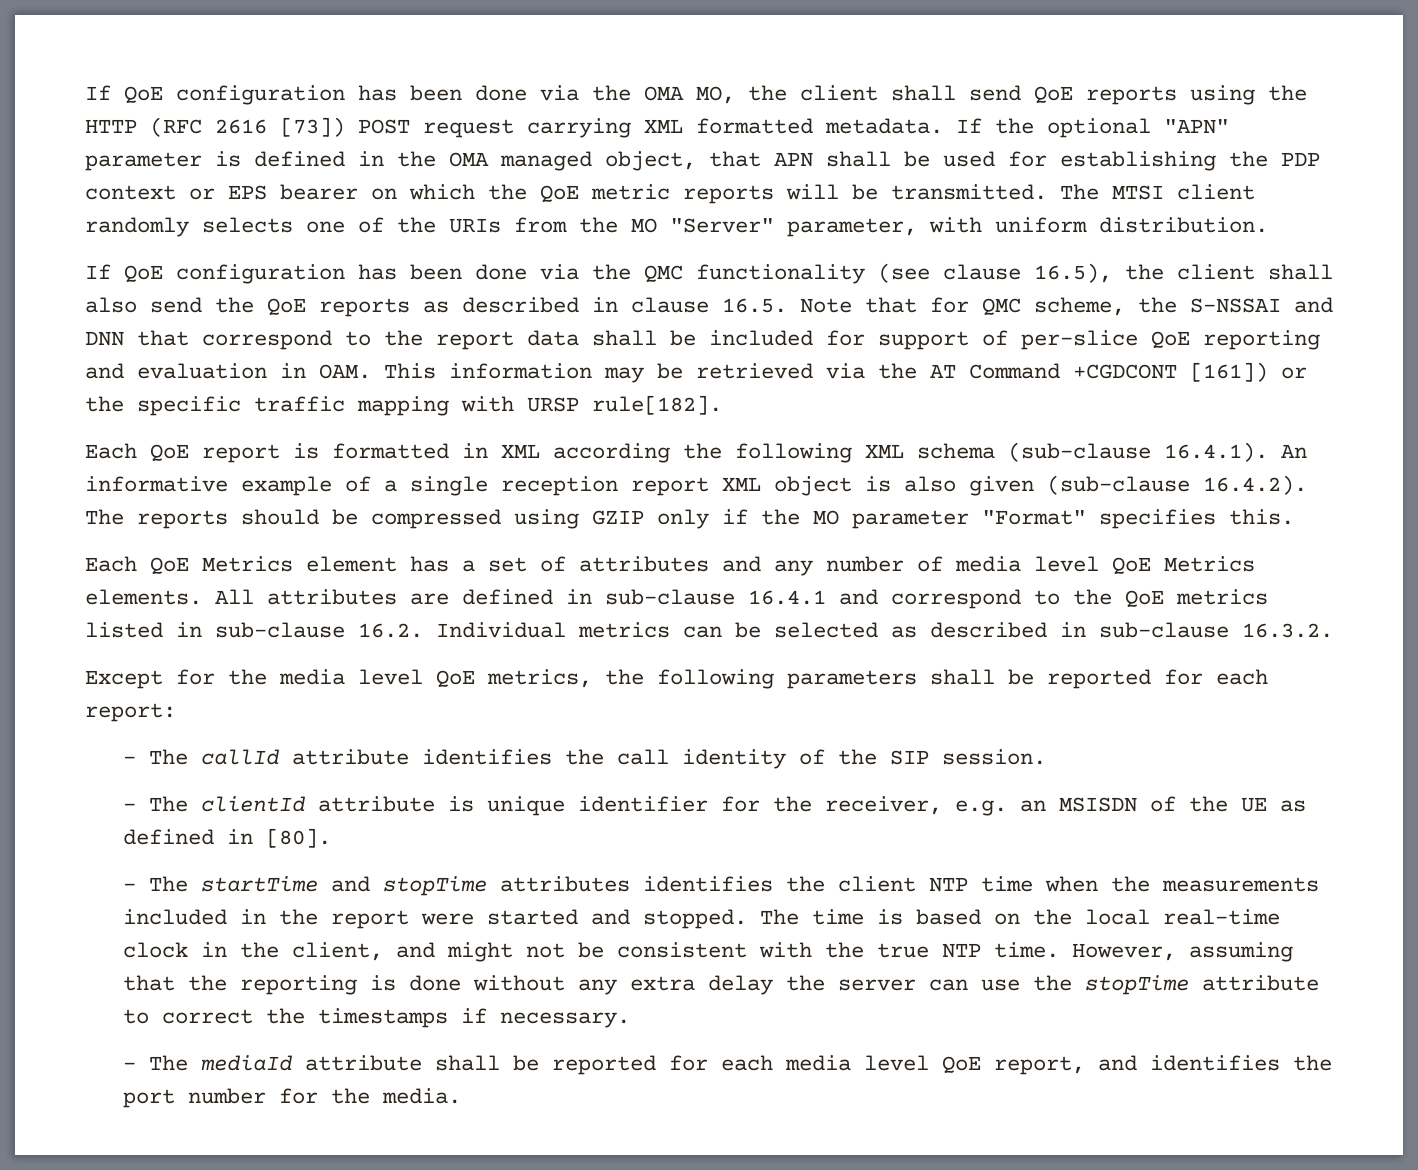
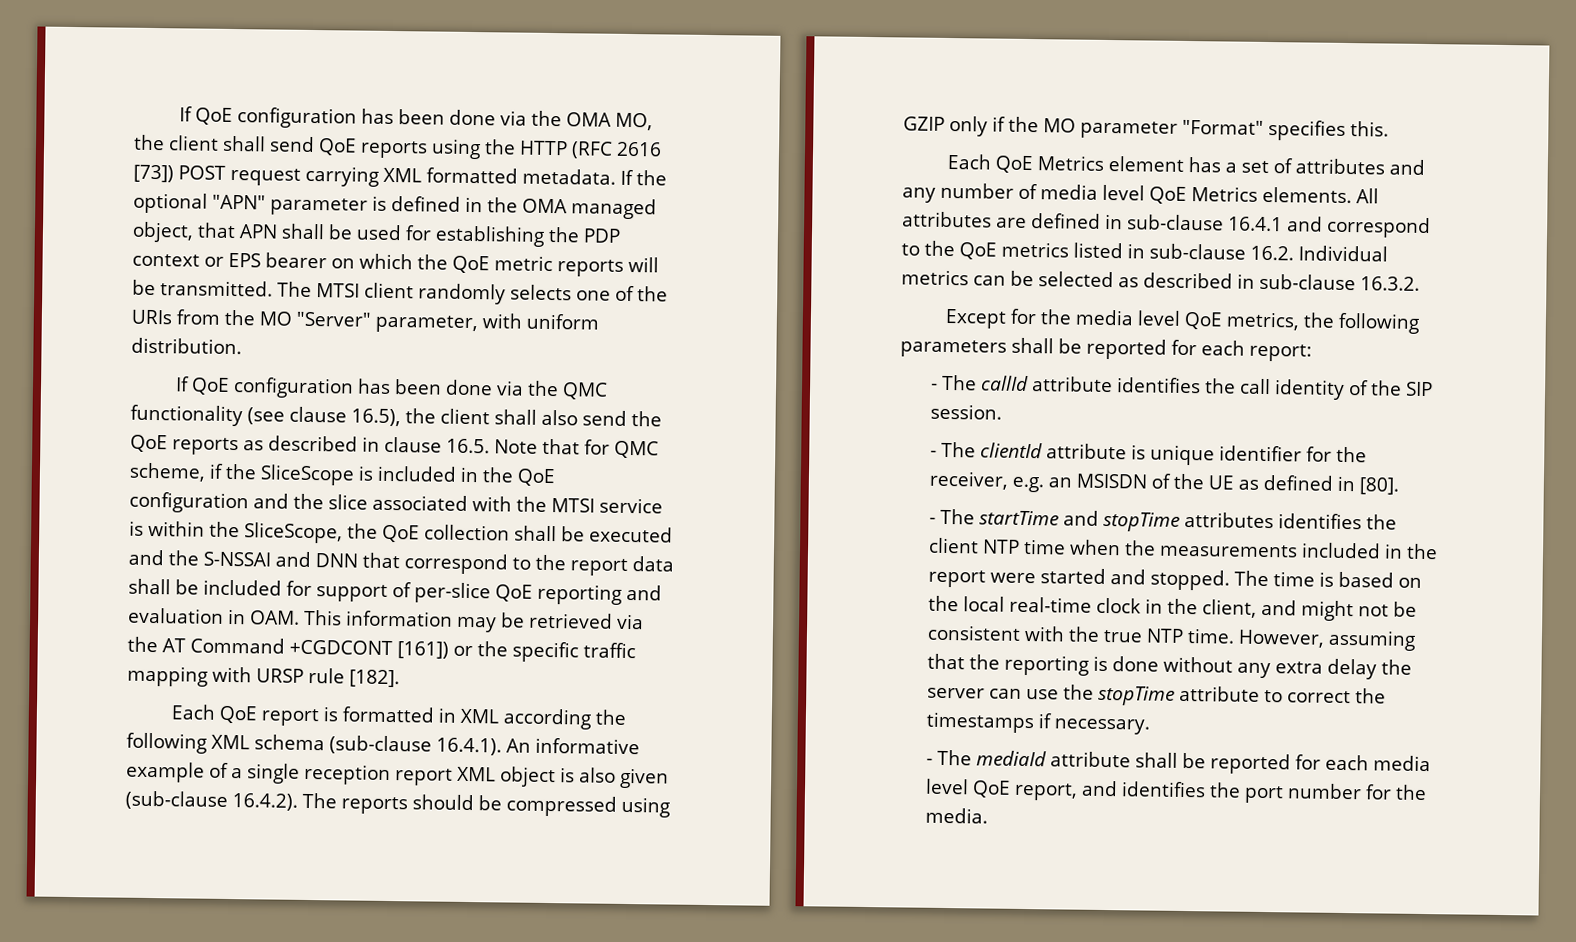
- If QoE configuration has been done via the QMC functionality (see clause 16.5), the client shall also send the QoE reports as described in clause 16.5. Note that for QMC scheme, the S-NSSAI and DNN that correspond to the report data shall be included for support of per-slice QoE reporting and evaluation in OAM. This information may be retrieved via the AT Command +CGDCONT [161]) or the specific traffic mapping with URSP rule[182].
+ If QoE configuration has been done via the QMC functionality (see clause 16.5), the client shall also send the QoE reports as described in clause 16.5. Note that for QMC scheme, if the SliceScope is included in the QoE configuration and the slice associated with the MTSI service is within the SliceScope, the QoE collection shall be executed and the S-NSSAI and DNN that correspond to the report data shall be included for support of per-slice QoE reporting and evaluation in OAM. This information may be retrieved via the AT Command +CGDCONT [161]) or the specific traffic mapping with URSP rule [182].

